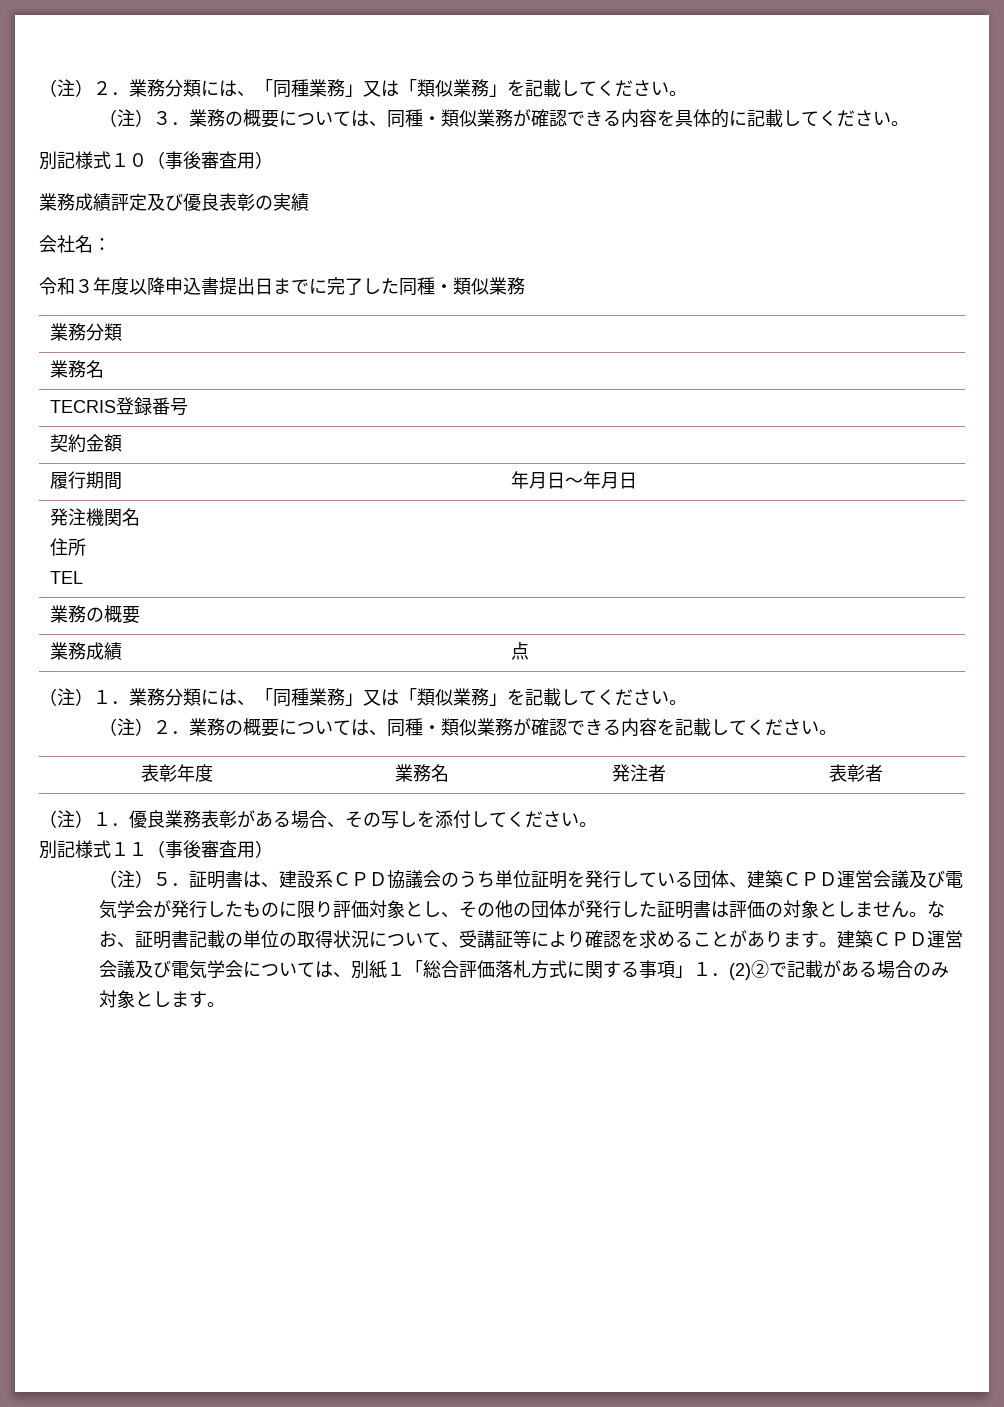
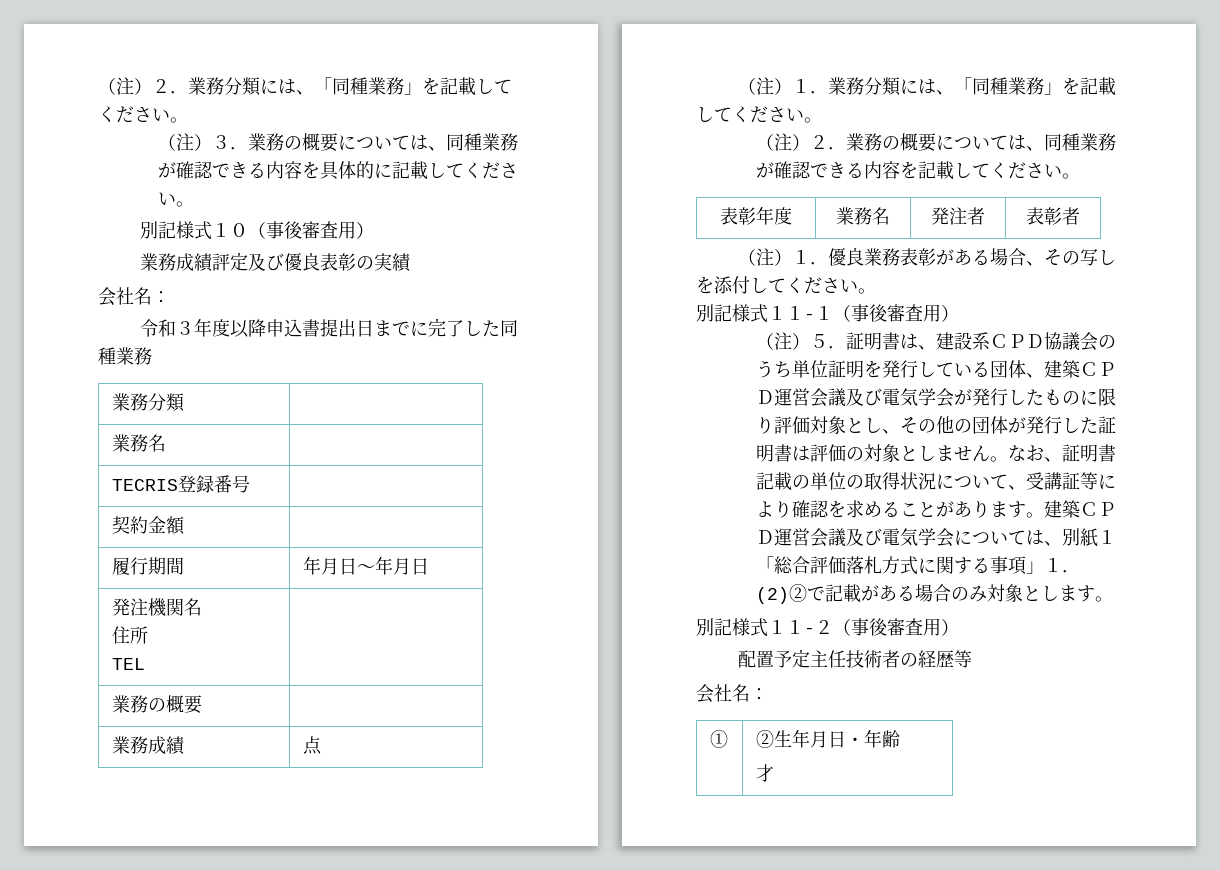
- （注）２．業務分類には、「同種業務」又は「類似業務」を記載してください。
+ （注）２．業務分類には、「同種業務」を記載してください。
- （注）３．業務の概要については、同種・類似業務が確認できる内容を具体的に記載してください。
+ （注）３．業務の概要については、同種業務が確認できる内容を具体的に記載してください。
- 令和３年度以降申込書提出日までに完了した同種・類似業務
+ 令和３年度以降申込書提出日までに完了した同種業務
- （注）１．業務分類には、「同種業務」又は「類似業務」を記載してください。
+ （注）１．業務分類には、「同種業務」を記載してください。
- （注）２．業務の概要については、同種・類似業務が確認できる内容を記載してください。
+ （注）２．業務の概要については、同種業務が確認できる内容を記載してください。
- 別記様式１１（事後審査用）
+ 別記様式１１-１（事後審査用）
+ 別記様式１１-２（事後審査用）
+ 配置予定主任技術者の経歴等
+ 会社名：
+ ① | ②生年月日・年齢
+ 才

